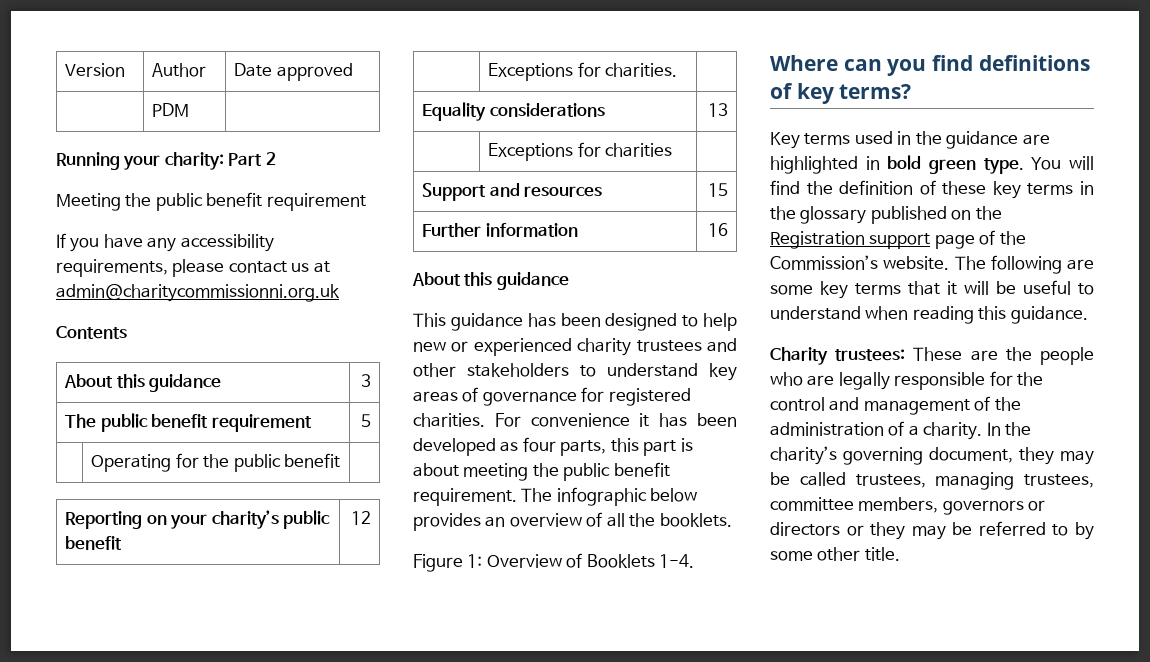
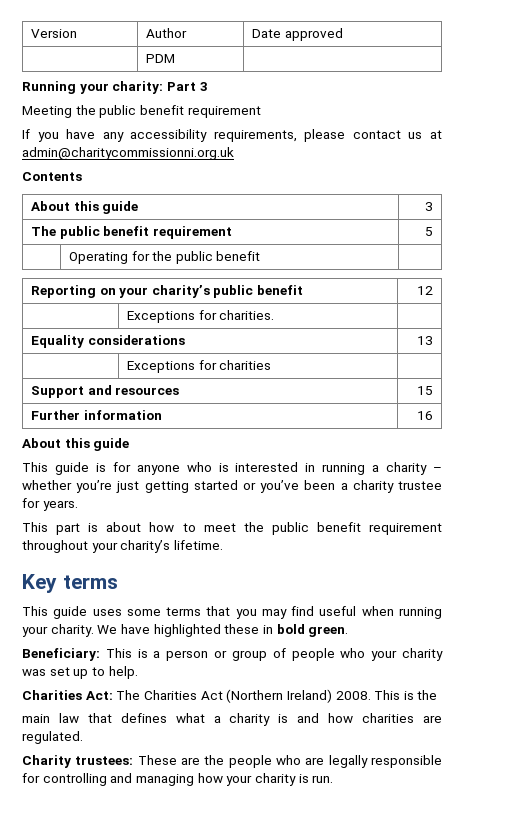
- Running your charity: Part 2
+ Running your charity: Part 3
- About this guidance | 3
+ About this guide | 3
  Further information | 16
- About this guidance
- This guidance has been designed to help new or experienced charity trustees and other stakeholders to understand key areas of governance for registered charities. For convenience it has been developed as four parts, this part is about meeting the public benefit requirement. The infographic below provides an overview of all the booklets.
- Figure 1: Overview of Booklets 1-4.
- Where can you find definitions of key terms?
- Key terms used in the guidance are highlighted in bold green type. You will find the definition of these key terms in the glossary published on the Registration support page of the Commission’s website. The following are some key terms that it will be useful to understand when reading this guidance.
+ About this guide
+ This guide is for anyone who is interested in running a charity – whether you’re just getting started or you’ve been a charity trustee for years.
+ This part is about how to meet the public benefit requirement throughout your charity’s lifetime.
+ Key terms
+ This guide uses some terms that you may find useful when running your charity. We have highlighted these in bold green.
+ Beneficiary: This is a person or group of people who your charity was set up to help.
+ Charities Act: The Charities Act (Northern Ireland) 2008. This is the
+ main law that defines what a charity is and how charities are regulated.
- Charity trustees: These are the people who are legally responsible for the control and management of the administration of a charity. In the charity’s governing document, they may be called trustees, managing trustees, committee members, governors or directors or they may be referred to by some other title.
+ Charity trustees: These are the people who are legally responsible for controlling and managing how your charity is run.

